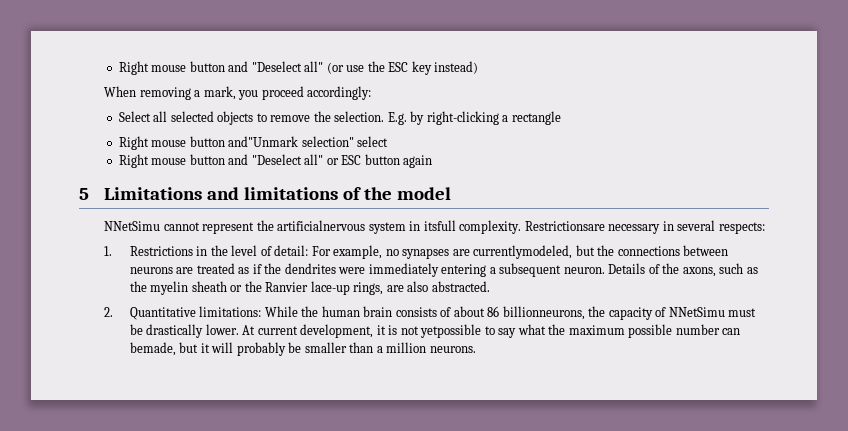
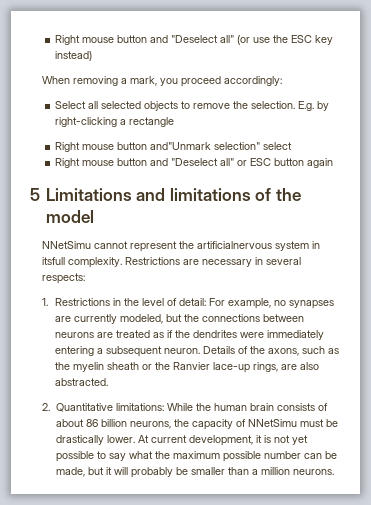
- Restrictionsare necessary in several respects:
+ Restrictions are necessary in several respects:
- 1. Restrictions in the level of detail: For example, no synapses are currentlymodeled, but the connections between neurons are treated as if the dendrites were immediately entering a subsequent neuron.
+ 1. Restrictions in the level of detail: For example, no synapses are currently modeled, but the connections between neurons are treated as if the dendrites were immediately entering a subsequent neuron.
- 2. Quantitative limitations: While the human brain consists of about 86 billionneurons, the capacity of NNetSimu must be drastically lower.
+ 2. Quantitative limitations: While the human brain consists of about 86 billion neurons, the capacity of NNetSimu must be drastically lower.
- At current development, it is not yetpossible to say what the maximum possible number can bemade, but it will probably be smaller than a million neurons.
+ At current development, it is not yet possible to say what the maximum possible number can be made, but it will probably be smaller than a million neurons.

